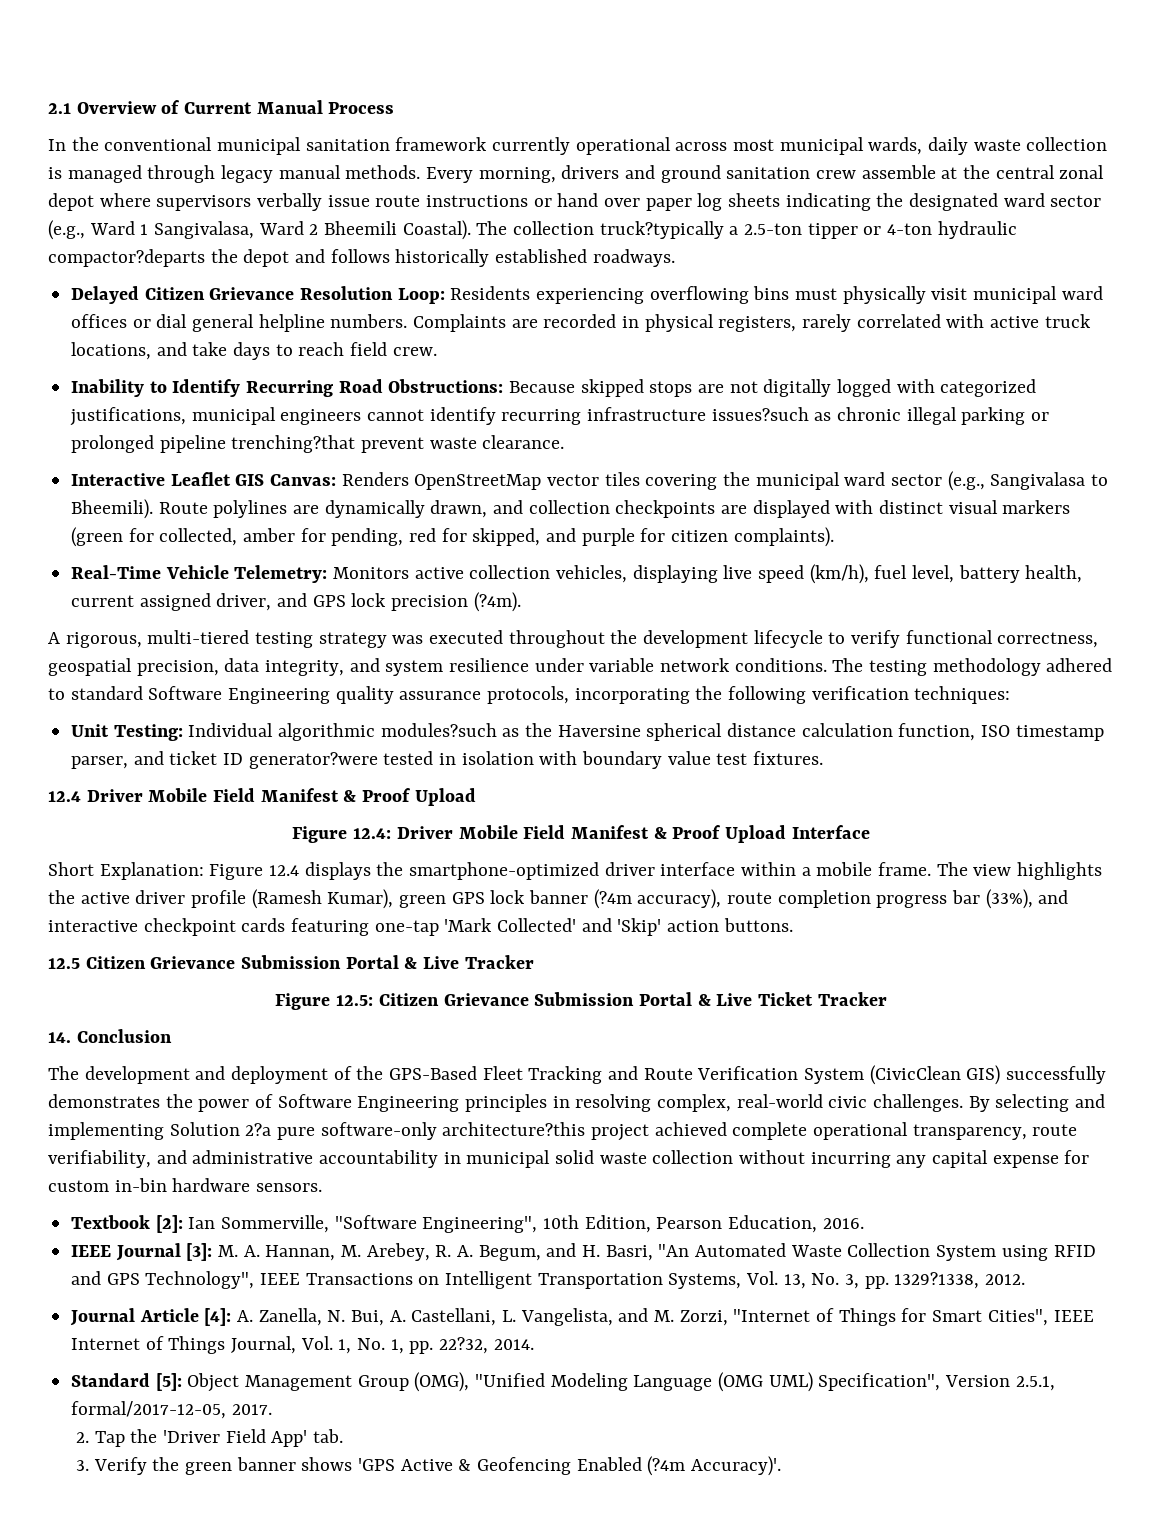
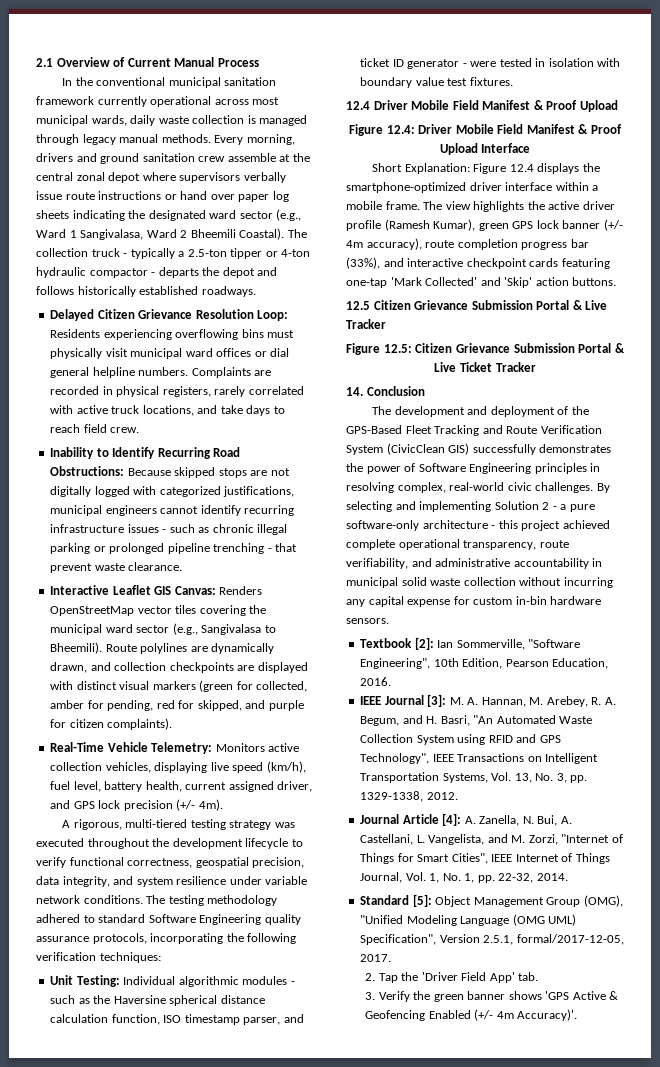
- The collection truck?typically a 2.5-ton tipper or 4-ton hydraulic compactor?departs the depot and follows historically established roadways.
+ The collection truck - typically a 2.5-ton tipper or 4-ton hydraulic compactor - departs the depot and follows historically established roadways.
- Inability to Identify Recurring Road Obstructions: Because skipped stops are not digitally logged with categorized justifications, municipal engineers cannot identify recurring infrastructure issues?such as chronic illegal parking or prolonged pipeline trenching?that prevent waste clearance.
+ Inability to Identify Recurring Road Obstructions: Because skipped stops are not digitally logged with categorized justifications, municipal engineers cannot identify recurring infrastructure issues - such as chronic illegal parking or prolonged pipeline trenching - that prevent waste clearance.
- Real-Time Vehicle Telemetry: Monitors active collection vehicles, displaying live speed (km/h), fuel level, battery health, current assigned driver, and GPS lock precision (?4m).
+ Real-Time Vehicle Telemetry: Monitors active collection vehicles, displaying live speed (km/h), fuel level, battery health, current assigned driver, and GPS lock precision (+/- 4m).
- Unit Testing: Individual algorithmic modules?such as the Haversine spherical distance calculation function, ISO timestamp parser, and ticket ID generator?were tested in isolation with boundary value test fixtures.
+ Unit Testing: Individual algorithmic modules - such as the Haversine spherical distance calculation function, ISO timestamp parser, and ticket ID generator - were tested in isolation with boundary value test fixtures.
- The view highlights the active driver profile (Ramesh Kumar), green GPS lock banner (?4m accuracy), route completion progress bar (33%), and interactive checkpoint cards featuring one-tap 'Mark Collected' and 'Skip' action buttons.
+ The view highlights the active driver profile (Ramesh Kumar), green GPS lock banner (+/- 4m accuracy), route completion progress bar (33%), and interactive checkpoint cards featuring one-tap 'Mark Collected' and 'Skip' action buttons.
- By selecting and implementing Solution 2?a pure software-only architecture?this project achieved complete operational transparency, route verifiability, and administrative accountability in municipal solid waste collection without incurring any capital expense for custom in-bin hardware sensors.
+ By selecting and implementing Solution 2 - a pure software-only architecture - this project achieved complete operational transparency, route verifiability, and administrative accountability in municipal solid waste collection without incurring any capital expense for custom in-bin hardware sensors.
- IEEE Journal [3]: M. A. Hannan, M. Arebey, R. A. Begum, and H. Basri, "An Automated Waste Collection System using RFID and GPS Technology", IEEE Transactions on Intelligent Transportation Systems, Vol. 13, No. 3, pp. 1329?1338, 2012.
+ IEEE Journal [3]: M. A. Hannan, M. Arebey, R. A. Begum, and H. Basri, "An Automated Waste Collection System using RFID and GPS Technology", IEEE Transactions on Intelligent Transportation Systems, Vol. 13, No. 3, pp. 1329-1338, 2012.
- Journal Article [4]: A. Zanella, N. Bui, A. Castellani, L. Vangelista, and M. Zorzi, "Internet of Things for Smart Cities", IEEE Internet of Things Journal, Vol. 1, No. 1, pp. 22?32, 2014.
+ Journal Article [4]: A. Zanella, N. Bui, A. Castellani, L. Vangelista, and M. Zorzi, "Internet of Things for Smart Cities", IEEE Internet of Things Journal, Vol. 1, No. 1, pp. 22-32, 2014.
- 3. Verify the green banner shows 'GPS Active & Geofencing Enabled (?4m Accuracy)'.
+ 3. Verify the green banner shows 'GPS Active & Geofencing Enabled (+/- 4m Accuracy)'.

